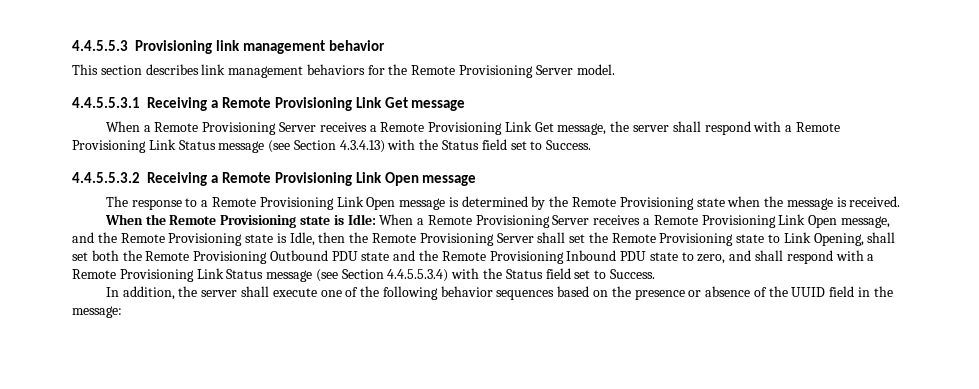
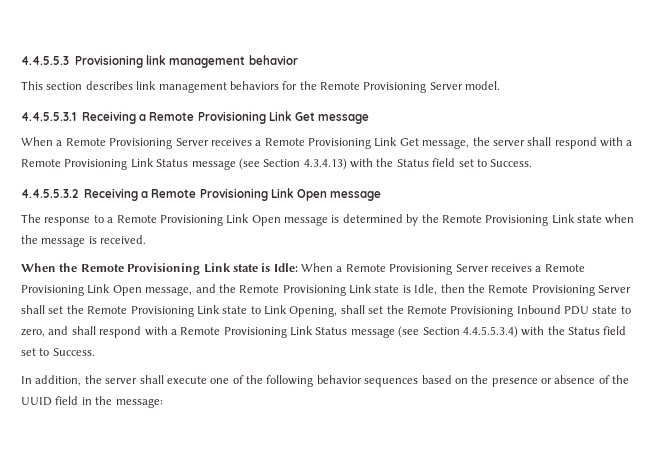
- The response to a Remote Provisioning Link Open message is determined by the Remote Provisioning state when the message is received.
+ The response to a Remote Provisioning Link Open message is determined by the Remote Provisioning Link state when the message is received.
- When the Remote Provisioning state is Idle:
+ When the Remote Provisioning Link state is Idle:
- When a Remote Provisioning Server receives a Remote Provisioning Link Open message, and the Remote Provisioning state is Idle, then the Remote Provisioning Server shall set the Remote Provisioning state to Link Opening, shall set both the Remote Provisioning Outbound PDU state and the Remote Provisioning Inbound PDU state to zero, and shall respond with a Remote Provisioning Link Status message (see Section 4.4.5.5.3.4) with the Status field set to Success.
+ When a Remote Provisioning Server receives a Remote Provisioning Link Open message, and the Remote Provisioning Link state is Idle, then the Remote Provisioning Server shall set the Remote Provisioning Link state to Link Opening, shall set the Remote Provisioning Inbound PDU state to zero, and shall respond with a Remote Provisioning Link Status message (see Section 4.4.5.5.3.4) with the Status field set to Success.

